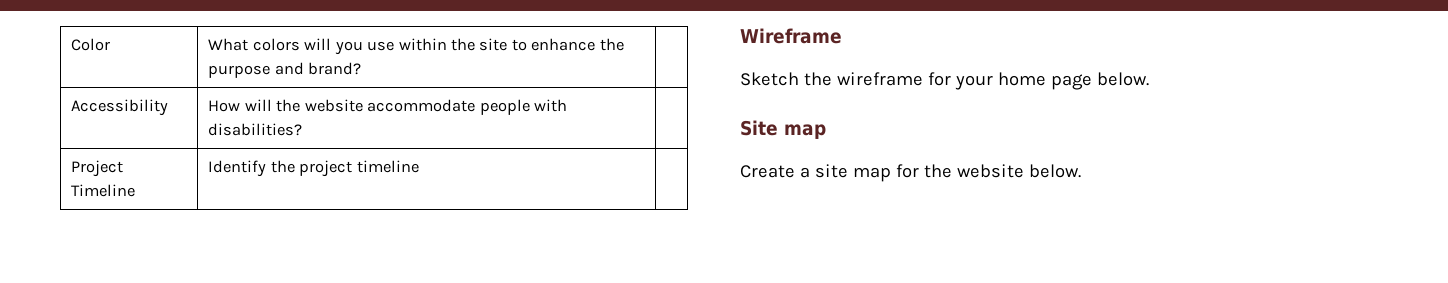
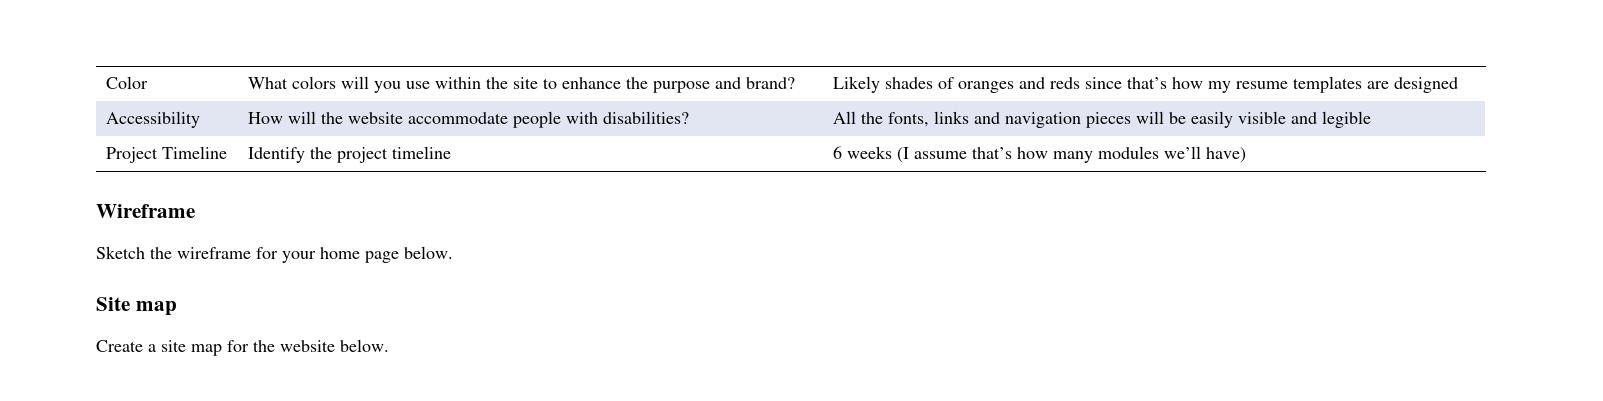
- Color | What colors will you use within the site to enhance the purpose and brand? |
+ Color | What colors will you use within the site to enhance the purpose and brand? | Likely shades of oranges and reds since that’s how my resume templates are designed
- Accessibility | How will the website accommodate people with disabilities? |
+ Accessibility | How will the website accommodate people with disabilities? | All the fonts, links and navigation pieces will be easily visible and legible
- Project Timeline | Identify the project timeline |
+ Project Timeline | Identify the project timeline | 6 weeks (I assume that’s how many modules we’ll have)

